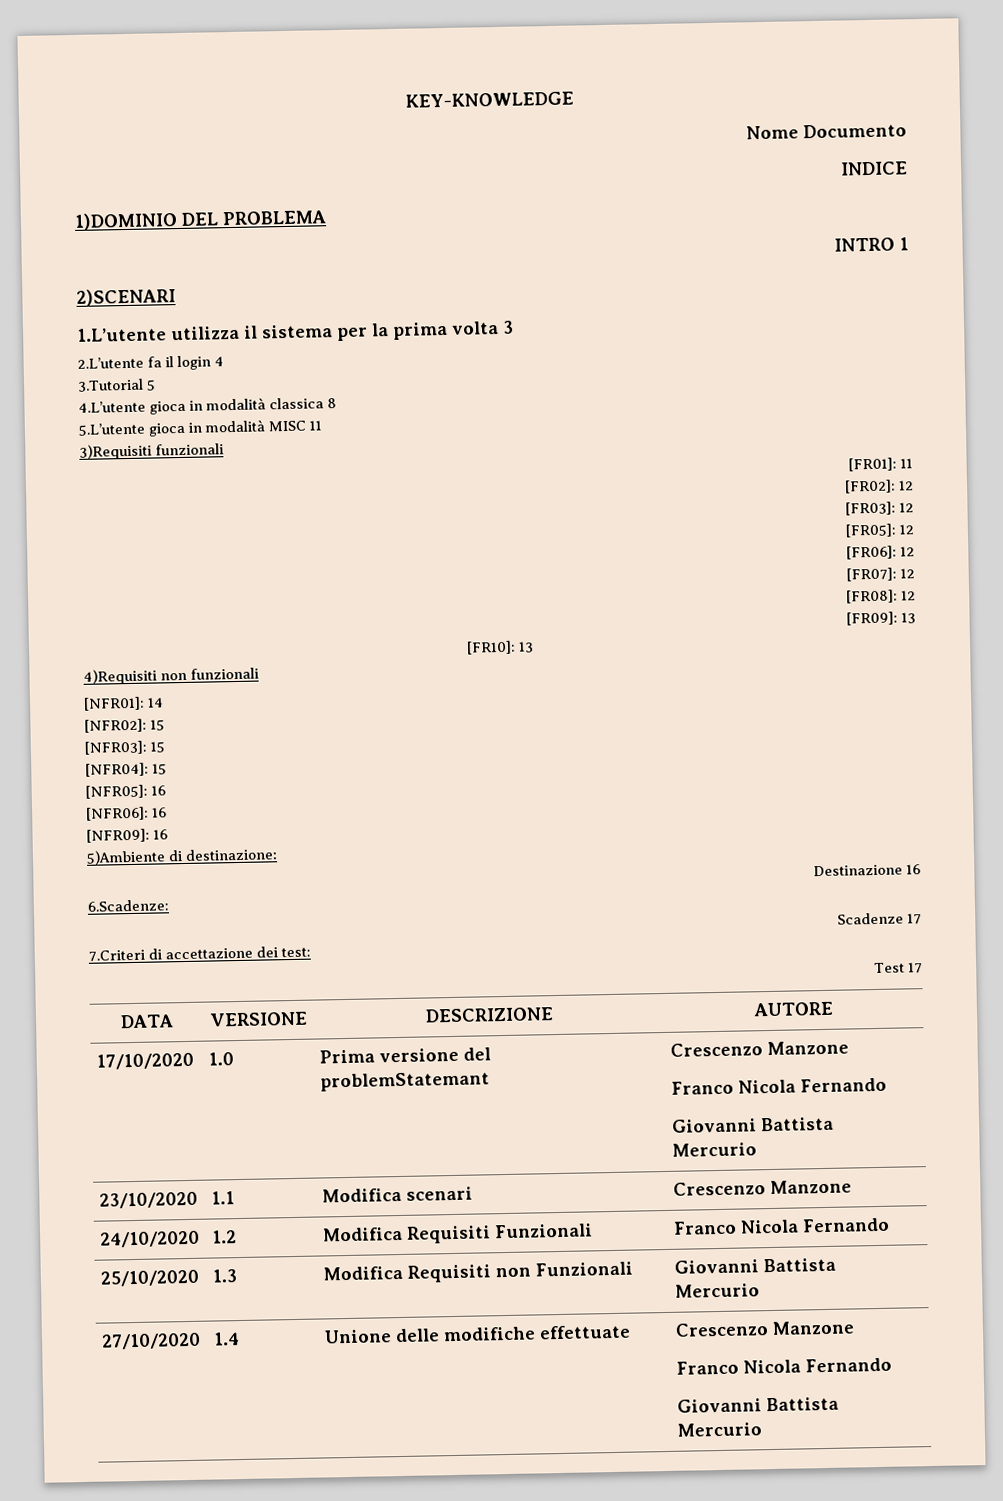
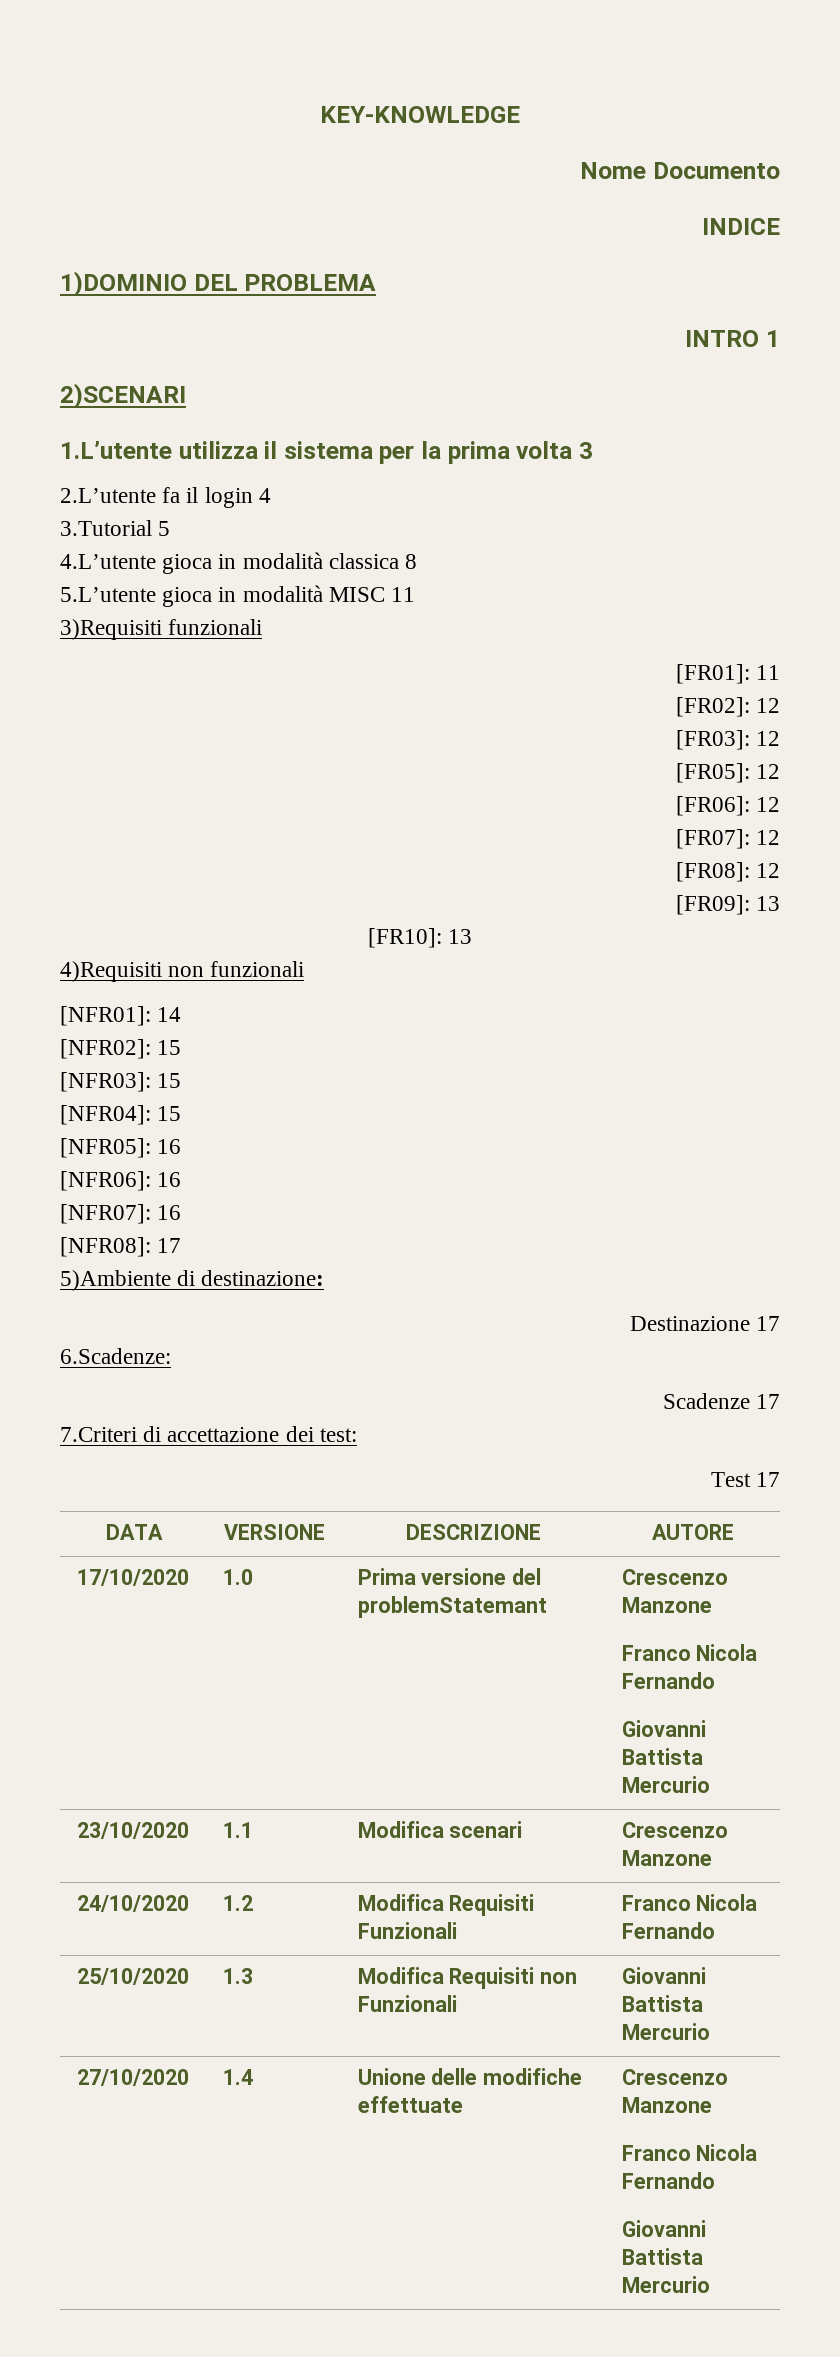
- [NFR09]: 16
+ [NFR07]: 16
+ [NFR08]: 17
- Destinazione 16
+ Destinazione 17

